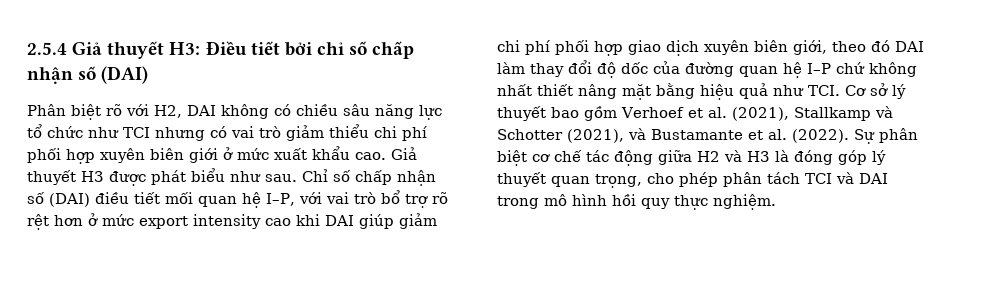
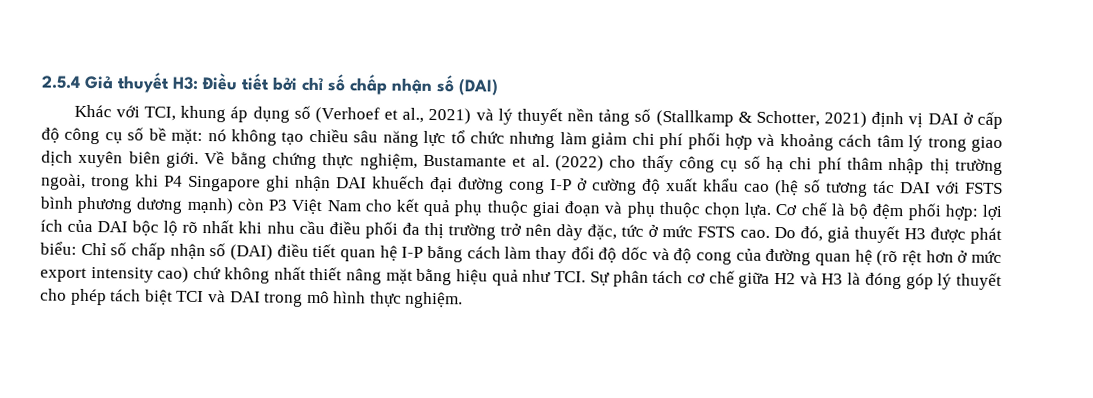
- Phân biệt rõ với H2, DAI không có chiều sâu năng lực tổ chức như TCI nhưng có vai trò giảm thiểu chi phí phối hợp xuyên biên giới ở mức xuất khẩu cao. Giả thuyết H3 được phát biểu như sau. Chỉ số chấp nhận số (DAI) điều tiết mối quan hệ I–P, với vai trò bổ trợ rõ rệt hơn ở mức export intensity cao khi DAI giúp giảm chi phí phối hợp giao dịch xuyên biên giới, theo đó DAI làm thay đổi độ dốc của đường quan hệ I–P chứ không nhất thiết nâng mặt bằng hiệu quả như TCI. Cơ sở lý thuyết bao gồm Verhoef et al. (2021), Stallkamp và Schotter (2021), và Bustamante et al. (2022). Sự phân biệt cơ chế tác động giữa H2 và H3 là đóng góp lý thuyết quan trọng, cho phép phân tách TCI và DAI trong mô hình hồi quy thực nghiệm.
+ Khác với TCI, khung áp dụng số (Verhoef et al., 2021) và lý thuyết nền tảng số (Stallkamp & Schotter, 2021) định vị DAI ở cấp độ công cụ số bề mặt: nó không tạo chiều sâu năng lực tổ chức nhưng làm giảm chi phí phối hợp và khoảng cách tâm lý trong giao dịch xuyên biên giới. Về bằng chứng thực nghiệm, Bustamante et al. (2022) cho thấy công cụ số hạ chi phí thâm nhập thị trường ngoài, trong khi P4 Singapore ghi nhận DAI khuếch đại đường cong I-P ở cường độ xuất khẩu cao (hệ số tương tác DAI với FSTS bình phương dương mạnh) còn P3 Việt Nam cho kết quả phụ thuộc giai đoạn và phụ thuộc chọn lựa. Cơ chế là bộ đệm phối hợp: lợi ích của DAI bộc lộ rõ nhất khi nhu cầu điều phối đa thị trường trở nên dày đặc, tức ở mức FSTS cao. Do đó, giả thuyết H3 được phát biểu: Chỉ số chấp nhận số (DAI) điều tiết quan hệ I-P bằng cách làm thay đổi độ dốc và độ cong của đường quan hệ (rõ rệt hơn ở mức export intensity cao) chứ không nhất thiết nâng mặt bằng hiệu quả như TCI. Sự phân tách cơ chế giữa H2 và H3 là đóng góp lý thuyết cho phép tách biệt TCI và DAI trong mô hình thực nghiệm.

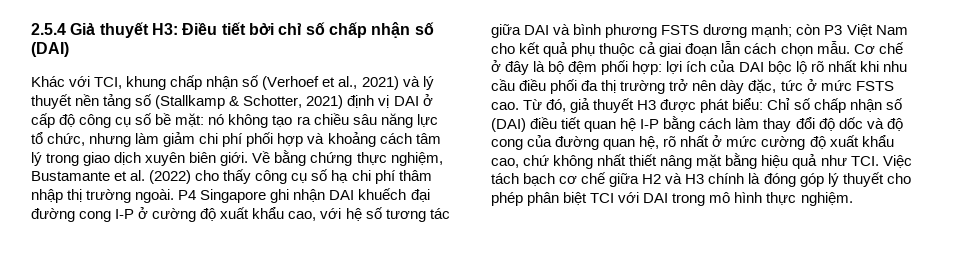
- Khác với TCI, khung áp dụng số (Verhoef et al., 2021) và lý thuyết nền tảng số (Stallkamp & Schotter, 2021) định vị DAI ở cấp độ công cụ số bề mặt: nó không tạo chiều sâu năng lực tổ chức nhưng làm giảm chi phí phối hợp và khoảng cách tâm lý trong giao dịch xuyên biên giới.
+ Khác với TCI, khung chấp nhận số (Verhoef et al., 2021) và lý thuyết nền tảng số (Stallkamp & Schotter, 2021) định vị DAI ở cấp độ công cụ số bề mặt: nó không tạo ra chiều sâu năng lực tổ chức, nhưng làm giảm chi phí phối hợp và khoảng cách tâm lý trong giao dịch xuyên biên giới.
- Về bằng chứng thực nghiệm, Bustamante et al. (2022) cho thấy công cụ số hạ chi phí thâm nhập thị trường ngoài, trong khi P4 Singapore ghi nhận DAI khuếch đại đường cong I-P ở cường độ xuất khẩu cao (hệ số tương tác DAI với FSTS bình phương dương mạnh) còn P3 Việt Nam cho kết quả phụ thuộc giai đoạn và phụ thuộc chọn lựa. Cơ chế là bộ đệm phối hợp:
+ Về bằng chứng thực nghiệm, Bustamante et al. (2022) cho thấy công cụ số hạ chi phí thâm nhập thị trường ngoài. P4 Singapore ghi nhận DAI khuếch đại đường cong I-P ở cường độ xuất khẩu cao, với hệ số tương tác giữa DAI và bình phương FSTS dương mạnh; còn P3 Việt Nam cho kết quả phụ thuộc cả giai đoạn lẫn cách chọn mẫu. Cơ chế ở đây là bộ đệm phối hợp:
- Do đó, giả thuyết H3 được phát biểu:
+ Từ đó, giả thuyết H3 được phát biểu:
- Chỉ số chấp nhận số (DAI) điều tiết quan hệ I-P bằng cách làm thay đổi độ dốc và độ cong của đường quan hệ (rõ rệt hơn ở mức export intensity cao) chứ không nhất thiết nâng mặt bằng hiệu quả như TCI. Sự phân tách cơ chế giữa H2 và H3 là đóng góp lý thuyết cho phép tách biệt TCI và DAI trong mô hình thực nghiệm.
+ Chỉ số chấp nhận số (DAI) điều tiết quan hệ I-P bằng cách làm thay đổi độ dốc và độ cong của đường quan hệ, rõ nhất ở mức cường độ xuất khẩu cao, chứ không nhất thiết nâng mặt bằng hiệu quả như TCI. Việc tách bạch cơ chế giữa H2 và H3 chính là đóng góp lý thuyết cho phép phân biệt TCI với DAI trong mô hình thực nghiệm.

